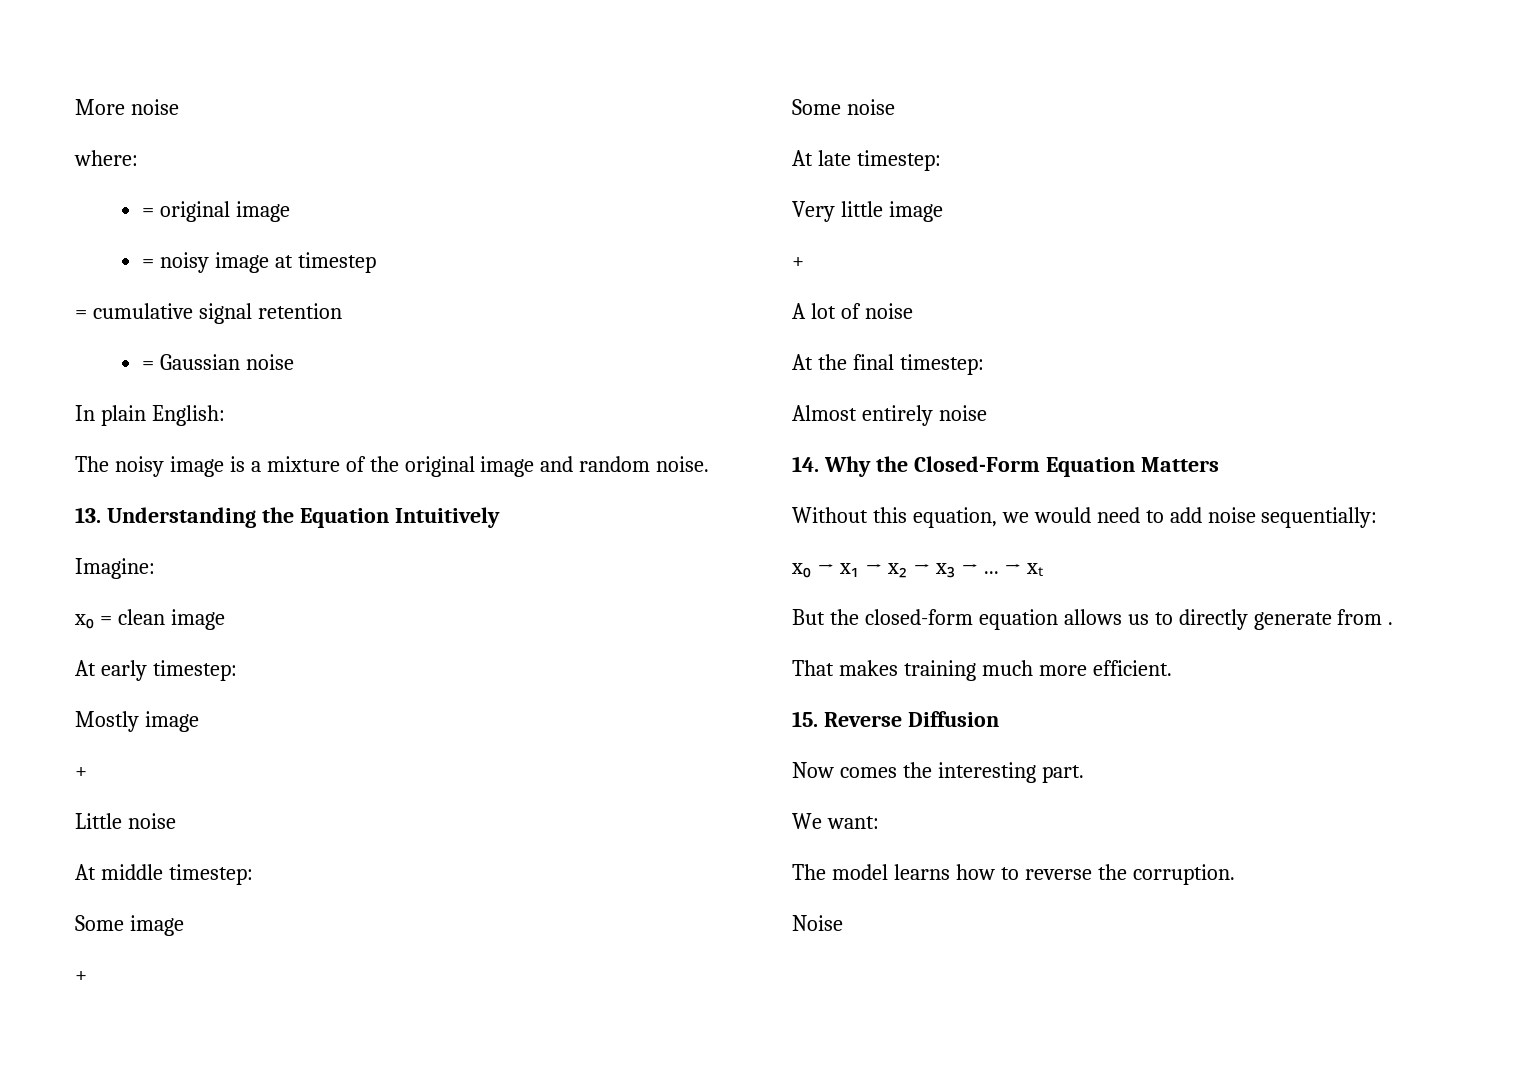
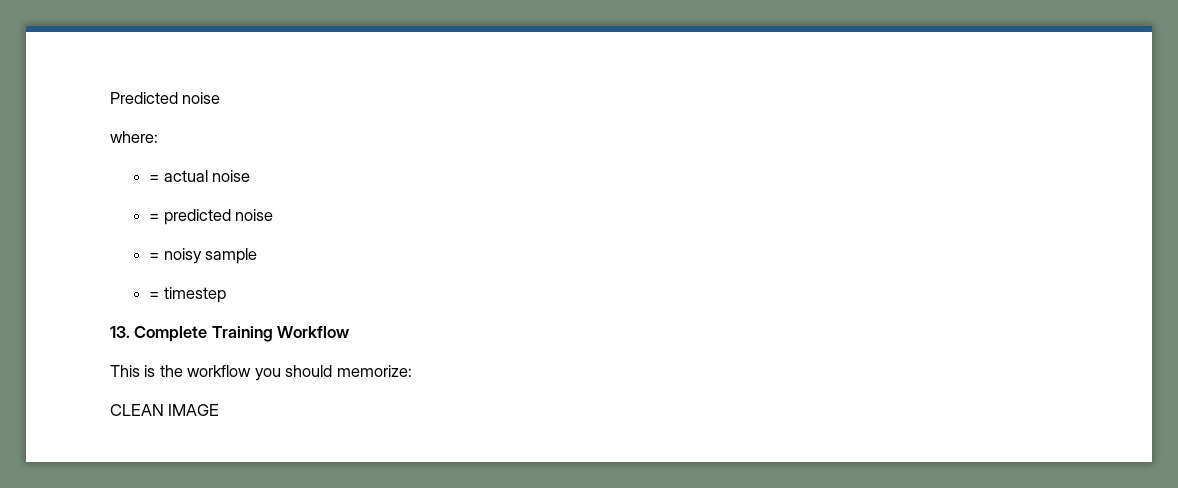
- More noise
+ Predicted noise
- = original image
+ = actual noise
+ = predicted noise
- = noisy image at timestep
+ = noisy sample
+ = timestep
- = cumulative signal retention
- = Gaussian noise
- In plain English:
- The noisy image is a mixture of the original image and random noise.
- 13. Understanding the Equation Intuitively
- Imagine:
- x₀ = clean image
- At early timestep:
- Mostly image
- +
- Little noise
- At middle timestep:
- Some image
- +
- Some noise
- At late timestep:
- Very little image
- +
- A lot of noise
- At the final timestep:
- Almost entirely noise
- 14. Why the Closed-Form Equation Matters
- Without this equation, we would need to add noise sequentially:
- x₀ → x₁ → x₂ → x₃ → ... → xₜ
- But the closed-form equation allows us to directly generate from .
- That makes training much more efficient.
- 15. Reverse Diffusion
- Now comes the interesting part.
- We want:
- The model learns how to reverse the corruption.
- Noise
+ 13. Complete Training Workflow
+ This is the workflow you should memorize:
+ CLEAN IMAGE

